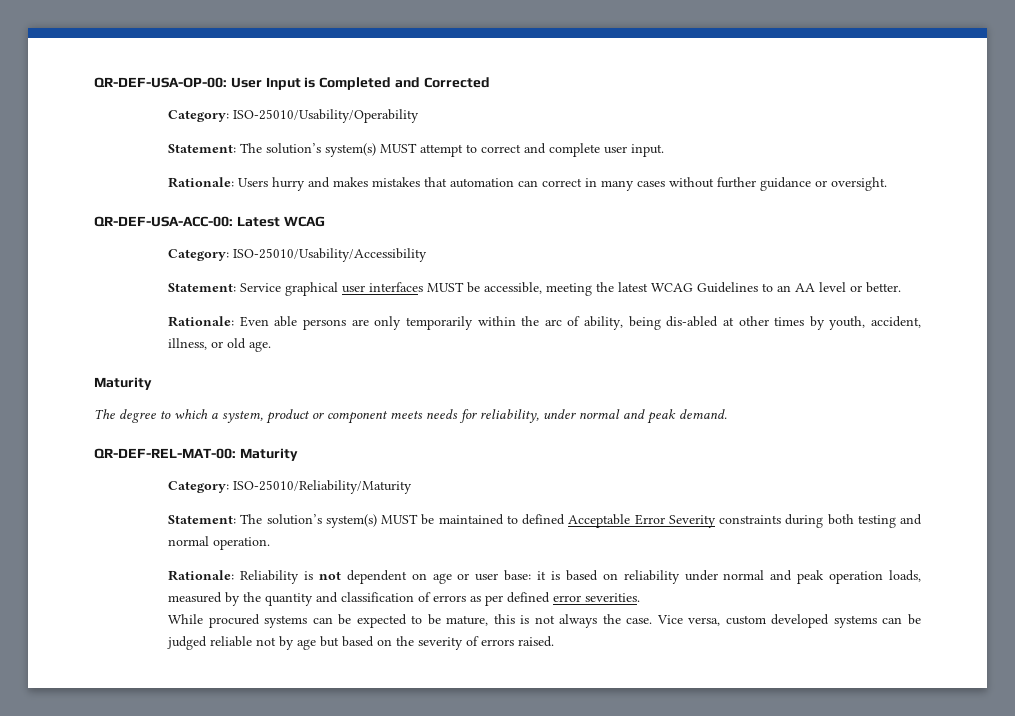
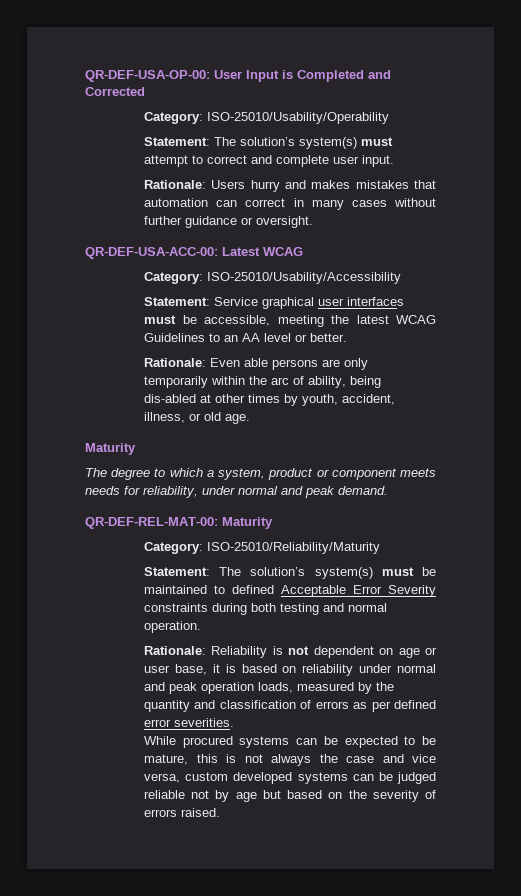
- Statement: The solution’s system(s) MUST attempt to correct and complete user input.
+ Statement: The solution’s system(s) must attempt to correct and complete user input.
- Statement: Service graphical user interfaces MUST be accessible, meeting the latest WCAG Guidelines to an AA level or better.
+ Statement: Service graphical user interfaces must be accessible, meeting the latest WCAG Guidelines to an AA level or better.
- Statement: The solution’s system(s) MUST be maintained to defined Acceptable Error Severity constraints during both testing and normal operation.
+ Statement: The solution’s system(s) must be maintained to defined Acceptable Error Severity constraints during both testing and normal operation.
- Rationale: Reliability is not dependent on age or user base: it is based on reliability under normal and peak operation loads, measured by the quantity and classification of errors as per defined error severities.
+ Rationale: Reliability is not dependent on age or user base, it is based on reliability under normal and peak operation loads, measured by the quantity and classification of errors as per defined error severities.
- While procured systems can be expected to be mature, this is not always the case. Vice versa, custom developed systems can be judged reliable not by age but based on the severity of errors raised.
+ While procured systems can be expected to be mature, this is not always the case and vice versa, custom developed systems can be judged reliable not by age but based on the severity of errors raised.

